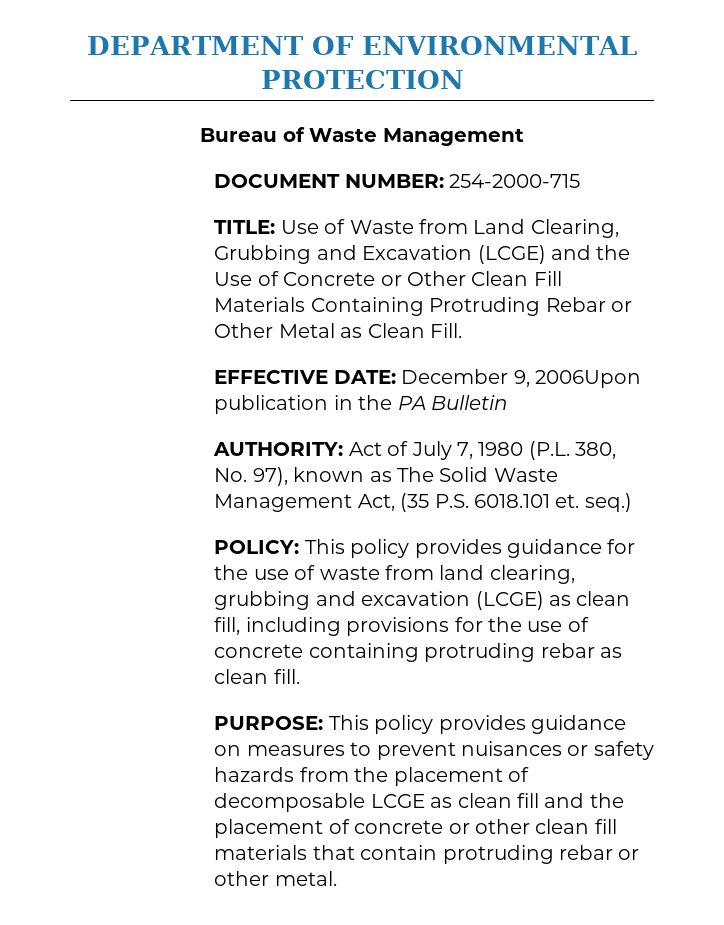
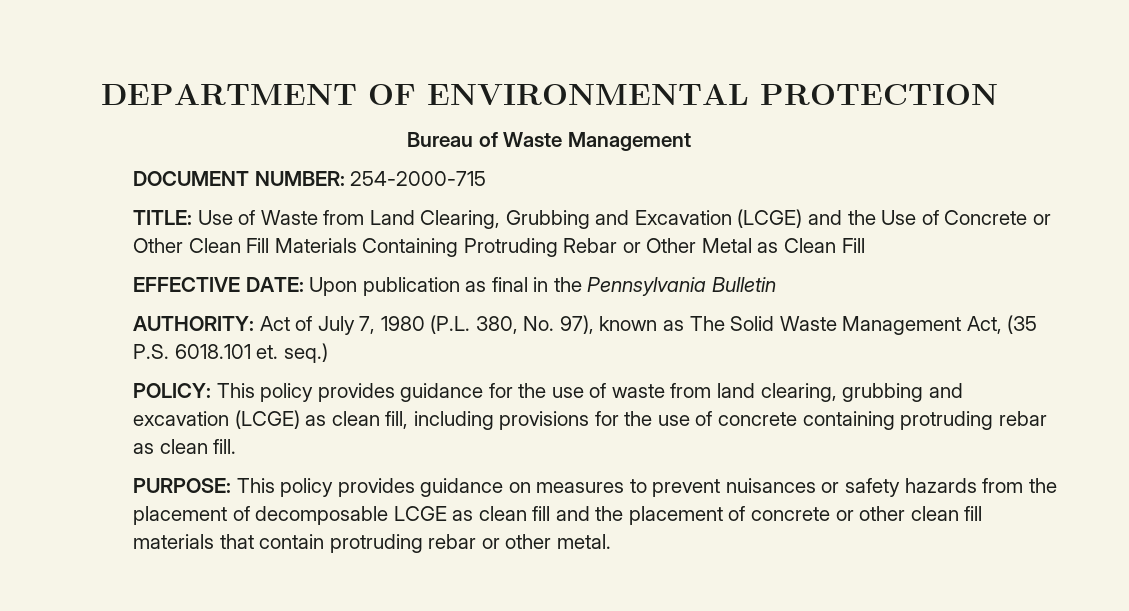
- TITLE: Use of Waste from Land Clearing, Grubbing and Excavation (LCGE) and the Use of Concrete or Other Clean Fill Materials Containing Protruding Rebar or Other Metal as Clean Fill.
+ TITLE: Use of Waste from Land Clearing, Grubbing and Excavation (LCGE) and the Use of Concrete or Other Clean Fill Materials Containing Protruding Rebar or Other Metal as Clean Fill
- EFFECTIVE DATE: December 9, 2006Upon publication in the PA Bulletin
+ EFFECTIVE DATE: Upon publication as final in the Pennsylvania Bulletin

